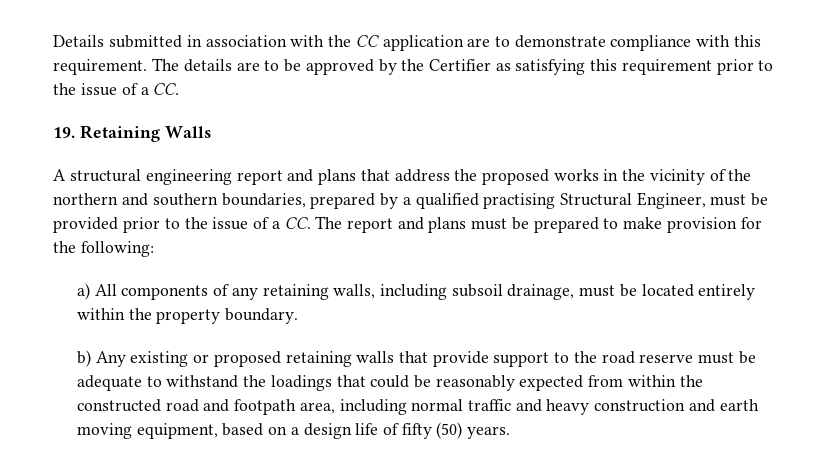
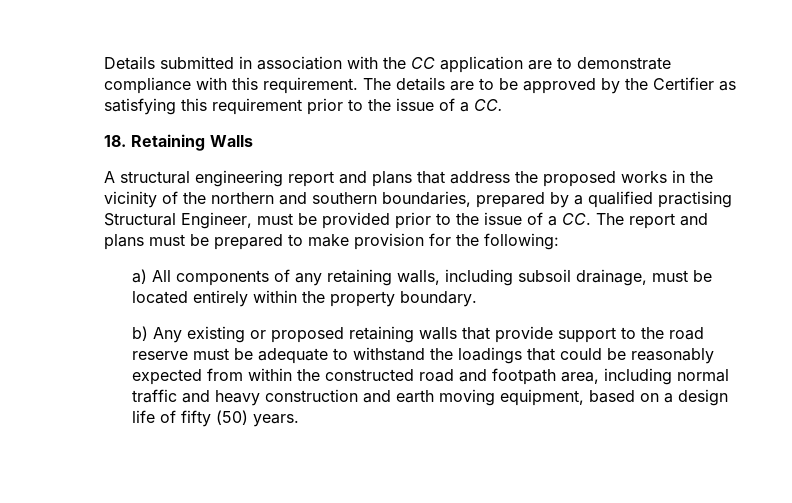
- 19. Retaining Walls
+ 18. Retaining Walls

